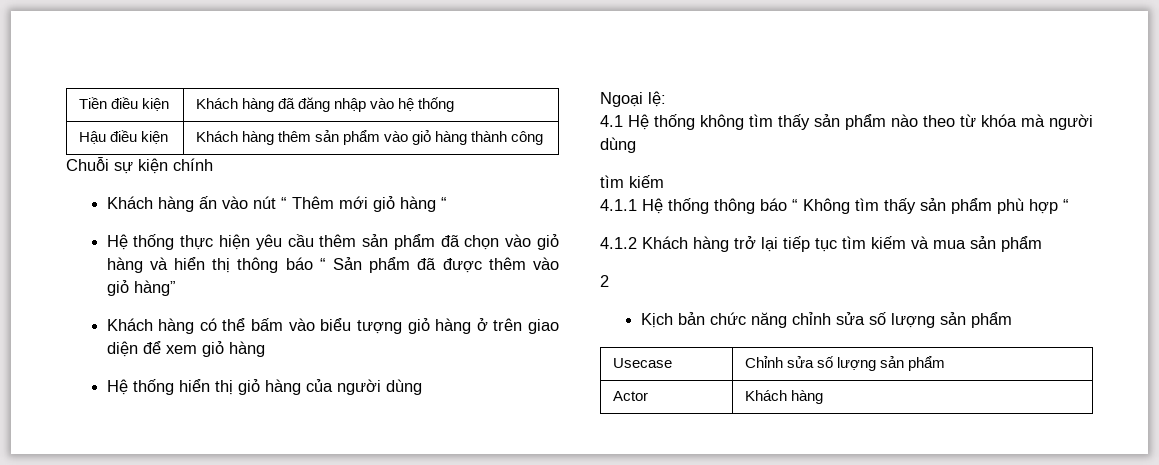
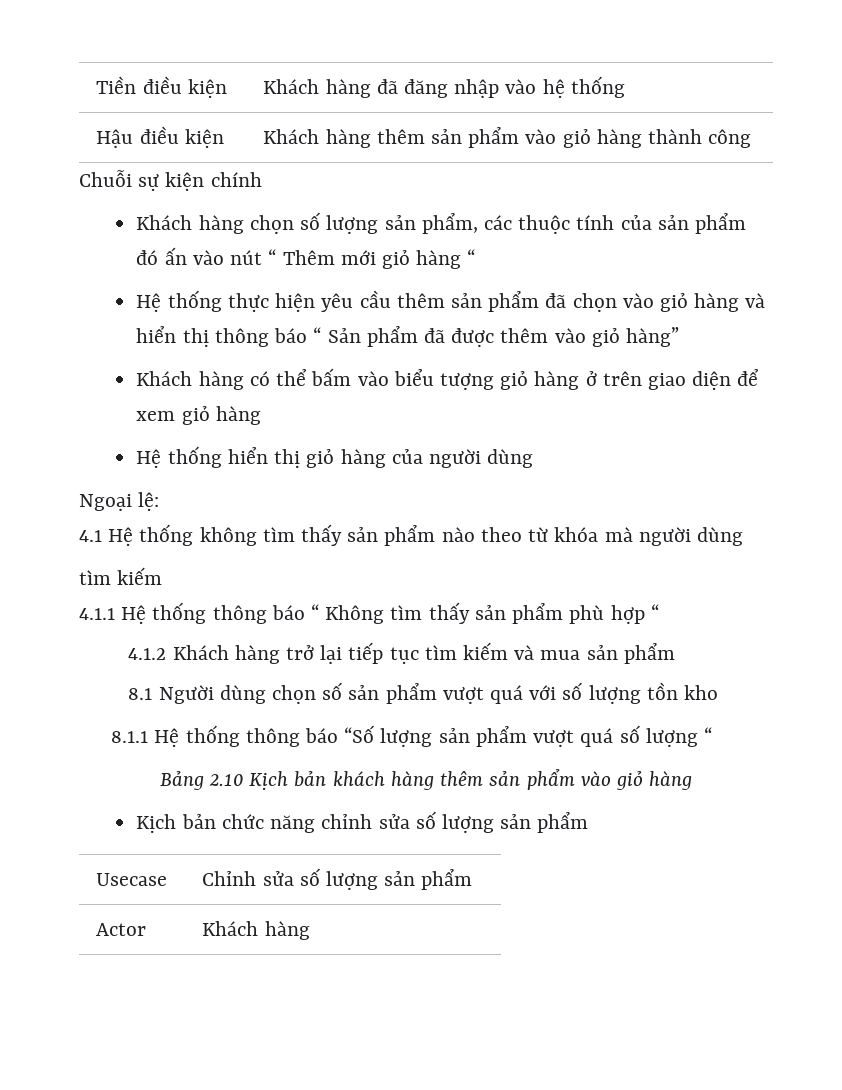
- Khách hàng ấn vào nút “ Thêm mới giỏ hàng “
+ Khách hàng chọn số lượng sản phẩm, các thuộc tính của sản phẩm đó ấn vào nút “ Thêm mới giỏ hàng “
- 2
+ 8.1 Người dùng chọn số sản phẩm vượt quá với số lượng tồn kho
+ 8.1.1 Hệ thống thông báo “Số lượng sản phẩm vượt quá số lượng “
+ Bảng 2.10 Kịch bản khách hàng thêm sản phẩm vào giỏ hàng

